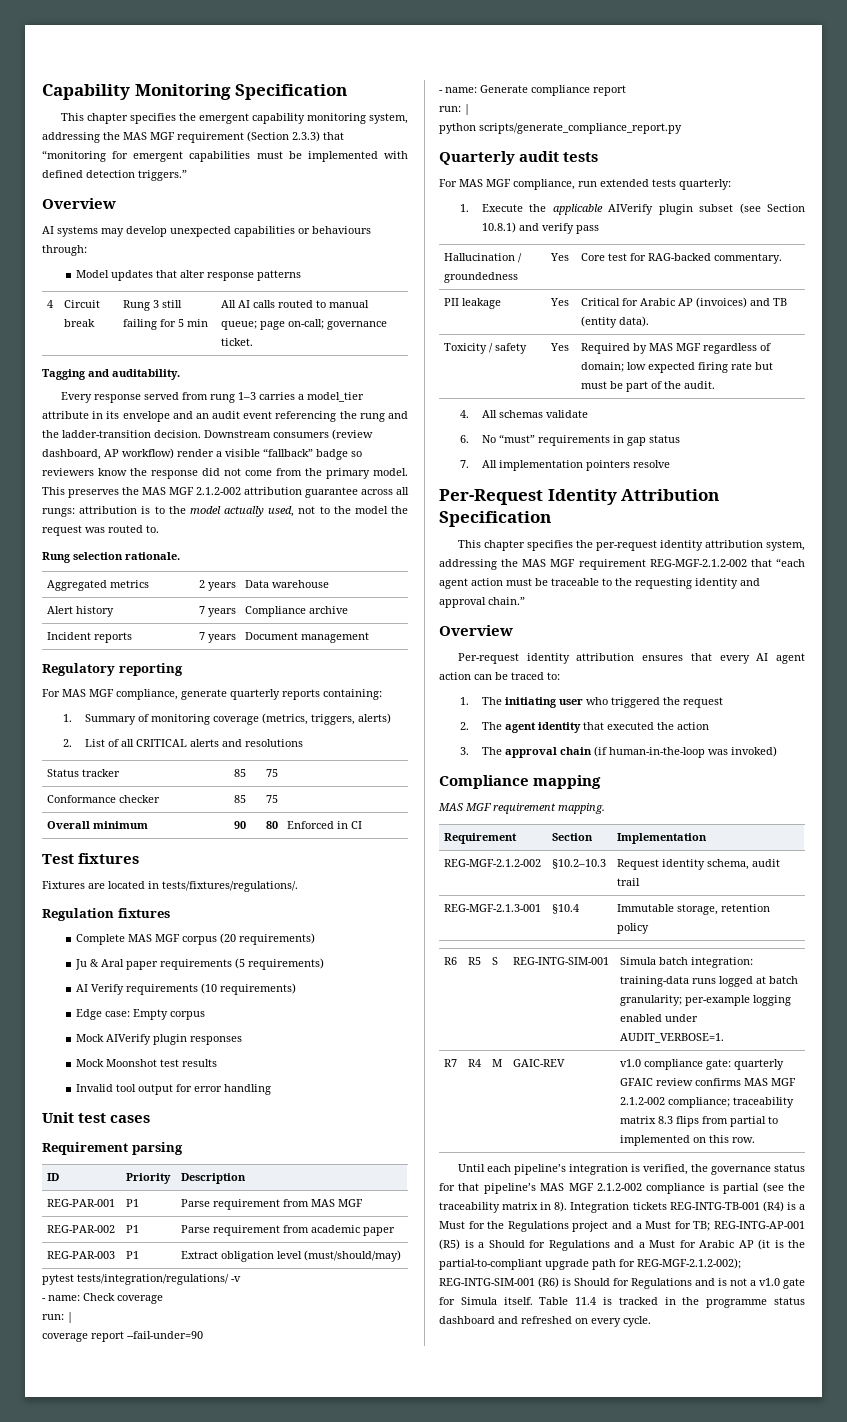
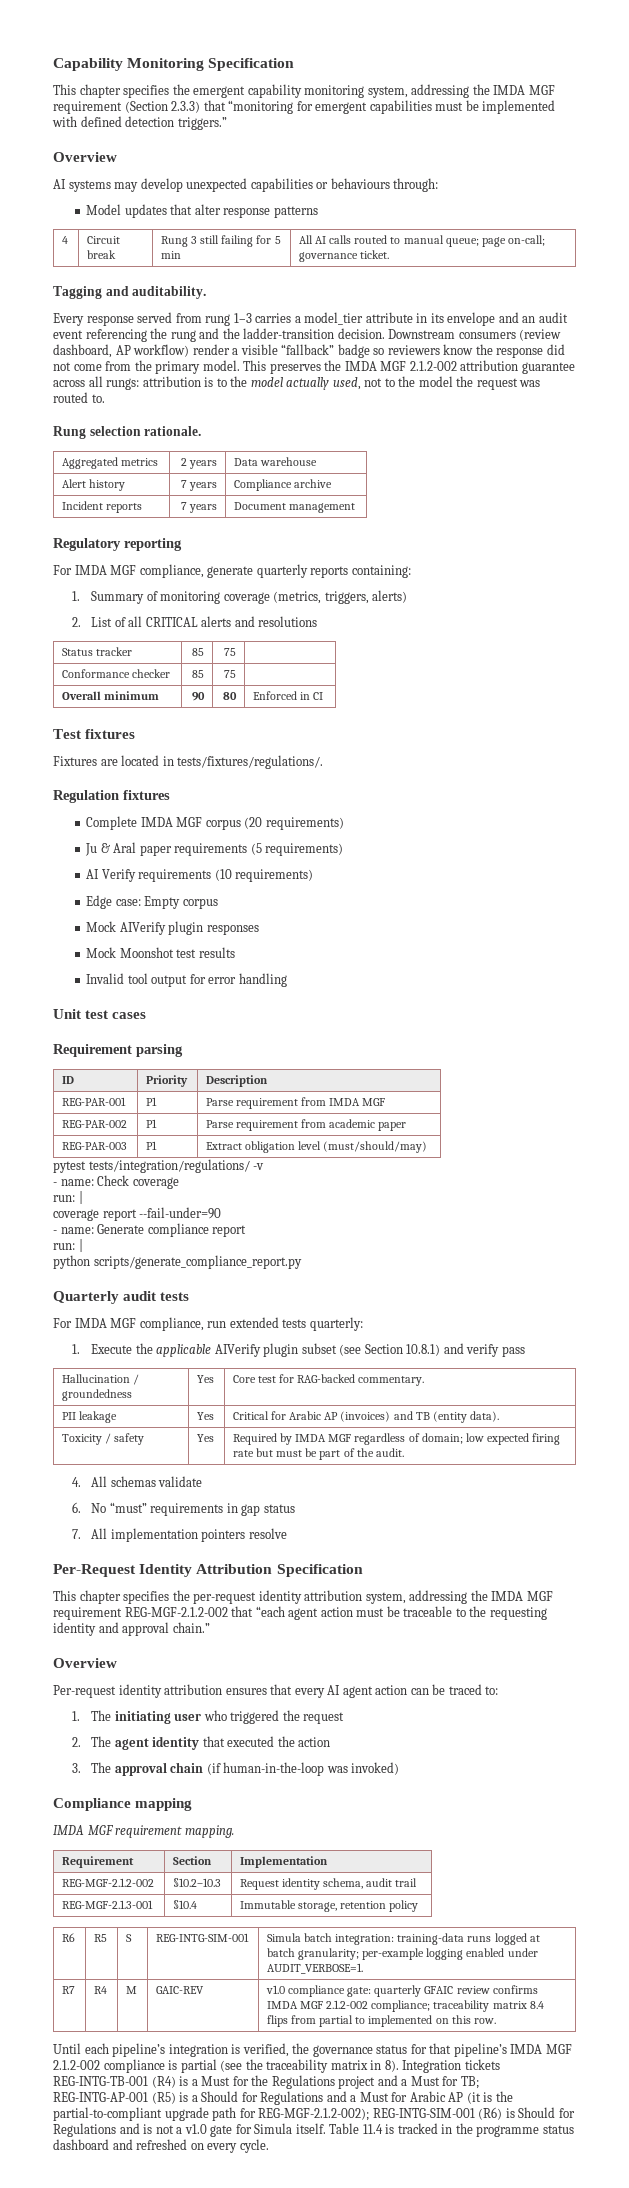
- This chapter specifies the emergent capability monitoring system, addressing the MAS MGF requirement (Section 2.3.3) that “monitoring for emergent capabilities must be implemented with defined detection triggers.”
+ This chapter specifies the emergent capability monitoring system, addressing the IMDA MGF requirement (Section 2.3.3) that “monitoring for emergent capabilities must be implemented with defined detection triggers.”
- This preserves the MAS MGF 2.1.2-002 attribution guarantee across all rungs: attribution is to the model actually used, not to the model the request was routed to.
+ This preserves the IMDA MGF 2.1.2-002 attribution guarantee across all rungs: attribution is to the model actually used, not to the model the request was routed to.
- For MAS MGF compliance, generate quarterly reports containing:
+ For IMDA MGF compliance, generate quarterly reports containing:
- Complete MAS MGF corpus (20 requirements)
+ Complete IMDA MGF corpus (20 requirements)
- REG-PAR-001 | P1 | Parse requirement from MAS MGF
+ REG-PAR-001 | P1 | Parse requirement from IMDA MGF
- For MAS MGF compliance, run extended tests quarterly:
+ For IMDA MGF compliance, run extended tests quarterly:
- Toxicity / safety | Yes | Required by MAS MGF regardless of domain; low expected firing rate but must be part of the audit.
+ Toxicity / safety | Yes | Required by IMDA MGF regardless of domain; low expected firing rate but must be part of the audit.
- This chapter specifies the per-request identity attribution system, addressing the MAS MGF requirement REG-MGF-2.1.2-002 that “each agent action must be traceable to the requesting identity and approval chain.”
+ This chapter specifies the per-request identity attribution system, addressing the IMDA MGF requirement REG-MGF-2.1.2-002 that “each agent action must be traceable to the requesting identity and approval chain.”
- MAS MGF requirement mapping.
+ IMDA MGF requirement mapping.
- R7 | R4 | M | GAIC-REV | v1.0 compliance gate: quarterly GFAIC review confirms MAS MGF 2.1.2-002 compliance; traceability matrix 8.3 flips from partial to implemented on this row.
+ R7 | R4 | M | GAIC-REV | v1.0 compliance gate: quarterly GFAIC review confirms IMDA MGF 2.1.2-002 compliance; traceability matrix 8.4 flips from partial to implemented on this row.
- Until each pipeline’s integration is verified, the governance status for that pipeline’s MAS MGF 2.1.2-002 compliance is partial (see the traceability matrix in 8).
+ Until each pipeline’s integration is verified, the governance status for that pipeline’s IMDA MGF 2.1.2-002 compliance is partial (see the traceability matrix in 8).

